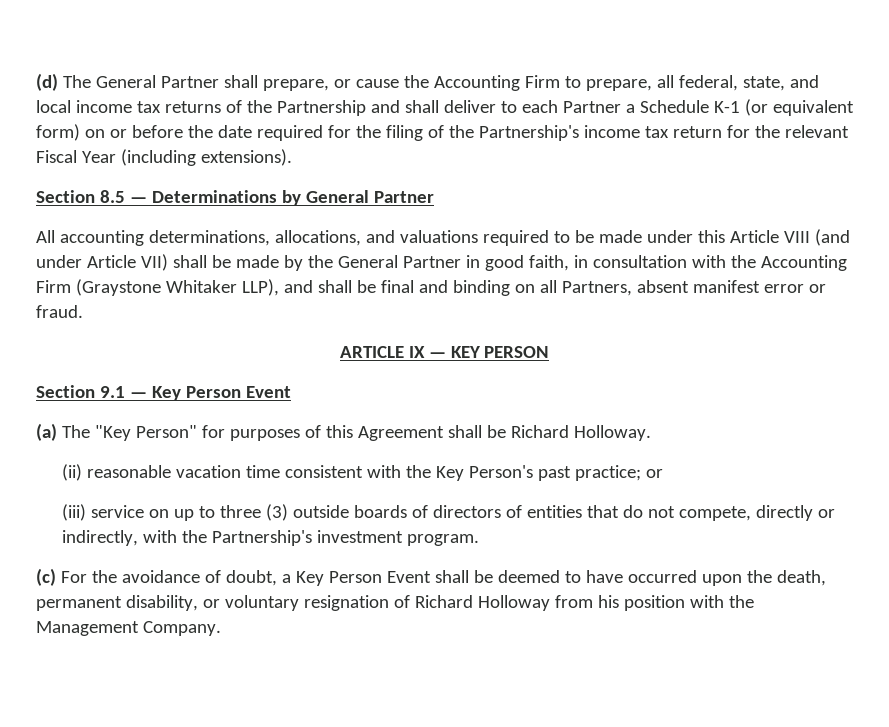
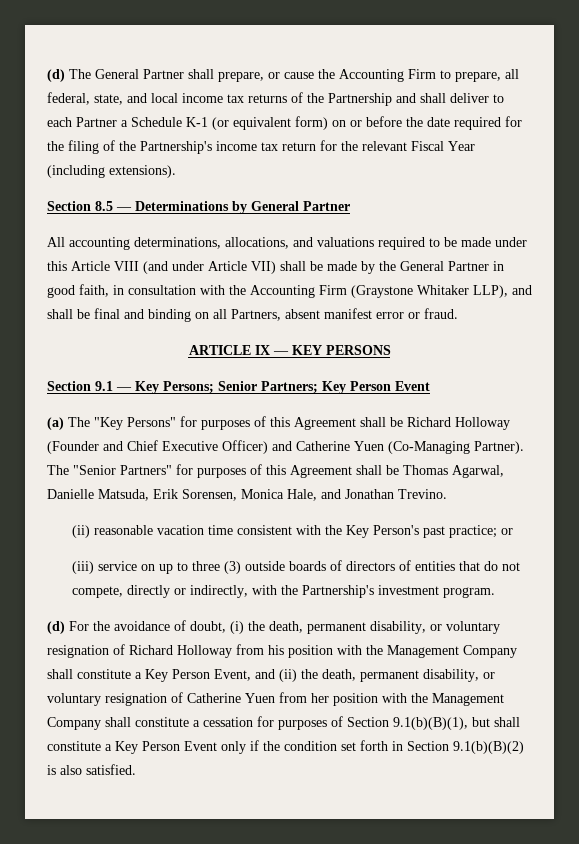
- ARTICLE IX — KEY PERSON
+ ARTICLE IX — KEY PERSONS
- Section 9.1 — Key Person Event
+ Section 9.1 — Key Persons; Senior Partners; Key Person Event
- (a) The "Key Person" for purposes of this Agreement shall be Richard Holloway.
+ (a) The "Key Persons" for purposes of this Agreement shall be Richard Holloway (Founder and Chief Executive Officer) and Catherine Yuen (Co-Managing Partner). The "Senior Partners" for purposes of this Agreement shall be Thomas Agarwal, Danielle Matsuda, Erik Sorensen, Monica Hale, and Jonathan Trevino.
- (c) For the avoidance of doubt, a Key Person Event shall be deemed to have occurred upon the death, permanent disability, or voluntary resignation of Richard Holloway from his position with the Management Company.
+ (d) For the avoidance of doubt, (i) the death, permanent disability, or voluntary resignation of Richard Holloway from his position with the Management Company shall constitute a Key Person Event, and (ii) the death, permanent disability, or voluntary resignation of Catherine Yuen from her position with the Management Company shall constitute a cessation for purposes of Section 9.1(b)(B)(1), but shall constitute a Key Person Event only if the condition set forth in Section 9.1(b)(B)(2) is also satisfied.

